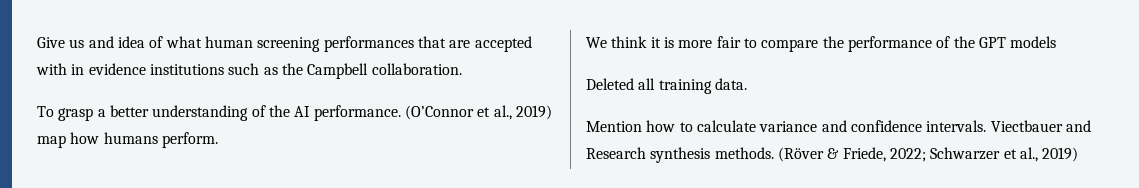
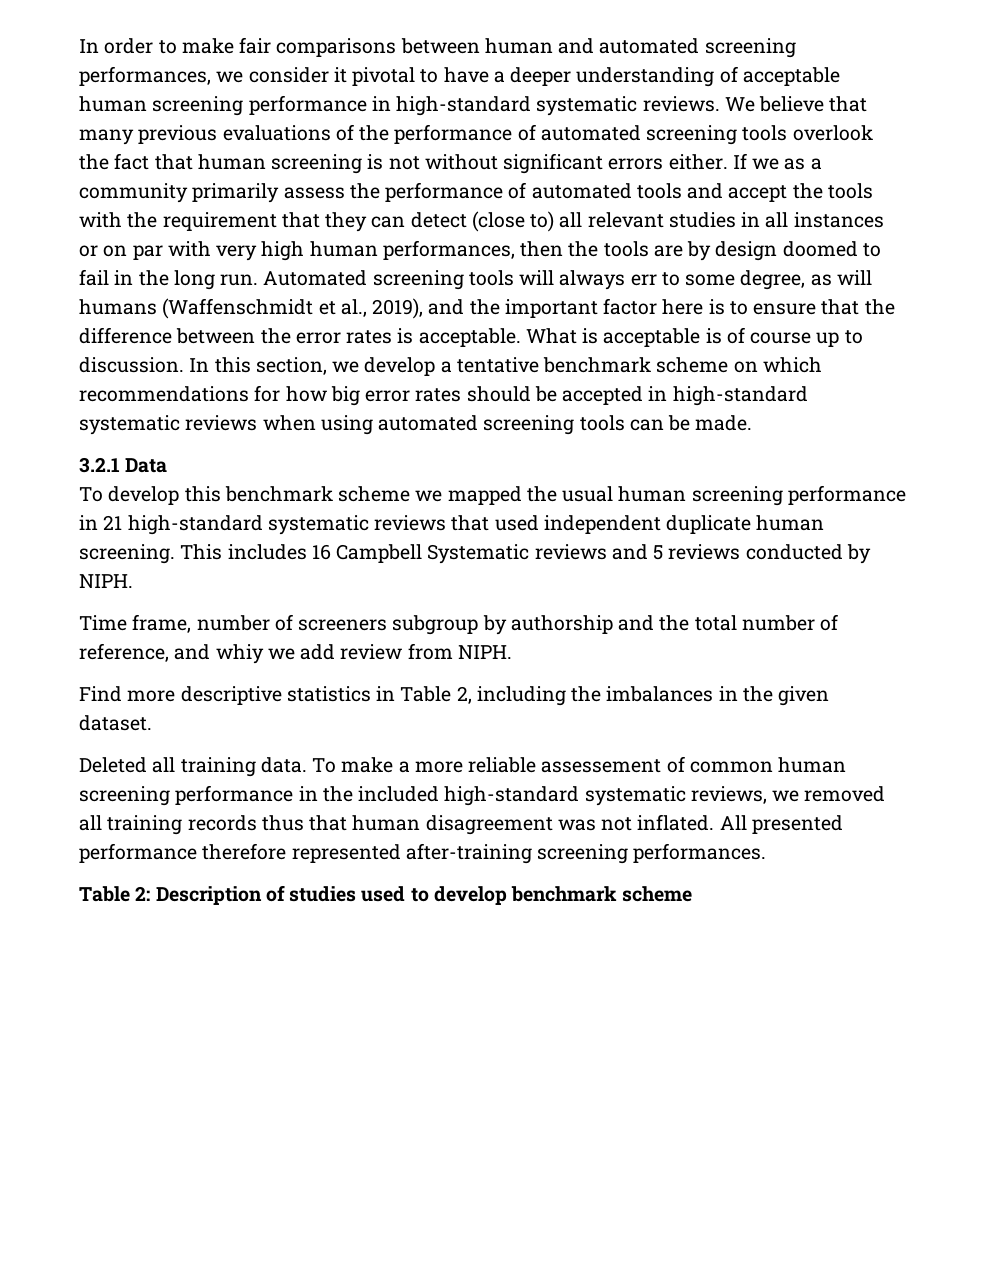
- Give us and idea of what human screening performances that are accepted with in evidence institutions such as the Campbell collaboration.
- To grasp a better understanding of the AI performance. (O’Connor et al., 2019) map how humans perform.
- We think it is more fair to compare the performance of the GPT models
- Deleted all training data.
- Mention how to calculate variance and confidence intervals. Viectbauer and Research synthesis methods. (Röver & Friede, 2022; Schwarzer et al., 2019)
+ In order to make fair comparisons between human and automated screening performances, we consider it pivotal to have a deeper understanding of acceptable human screening performance in high-standard systematic reviews. We believe that many previous evaluations of the performance of automated screening tools overlook the fact that human screening is not without significant errors either. If we as a community primarily assess the performance of automated tools and accept the tools with the requirement that they can detect (close to) all relevant studies in all instances or on par with very high human performances, then the tools are by design doomed to fail in the long run. Automated screening tools will always err to some degree, as will humans (Waffenschmidt et al., 2019), and the important factor here is to ensure that the difference between the error rates is acceptable. What is acceptable is of course up to discussion. In this section, we develop a tentative benchmark scheme on which recommendations for how big error rates should be accepted in high-standard systematic reviews when using automated screening tools can be made.
+ 3.2.1 Data
+ To develop this benchmark scheme we mapped the usual human screening performance in 21 high-standard systematic reviews that used independent duplicate human screening. This includes 16 Campbell Systematic reviews and 5 reviews conducted by NIPH.
+ Time frame, number of screeners subgroup by authorship and the total number of reference, and whiy we add review from NIPH.
+ Find more descriptive statistics in Table 2, including the imbalances in the given dataset.
+ Deleted all training data. To make a more reliable assessement of common human screening performance in the included high-standard systematic reviews, we removed all training records thus that human disagreement was not inflated. All presented performance therefore represented after-training screening performances.
+ Table 2: Description of studies used to develop benchmark scheme

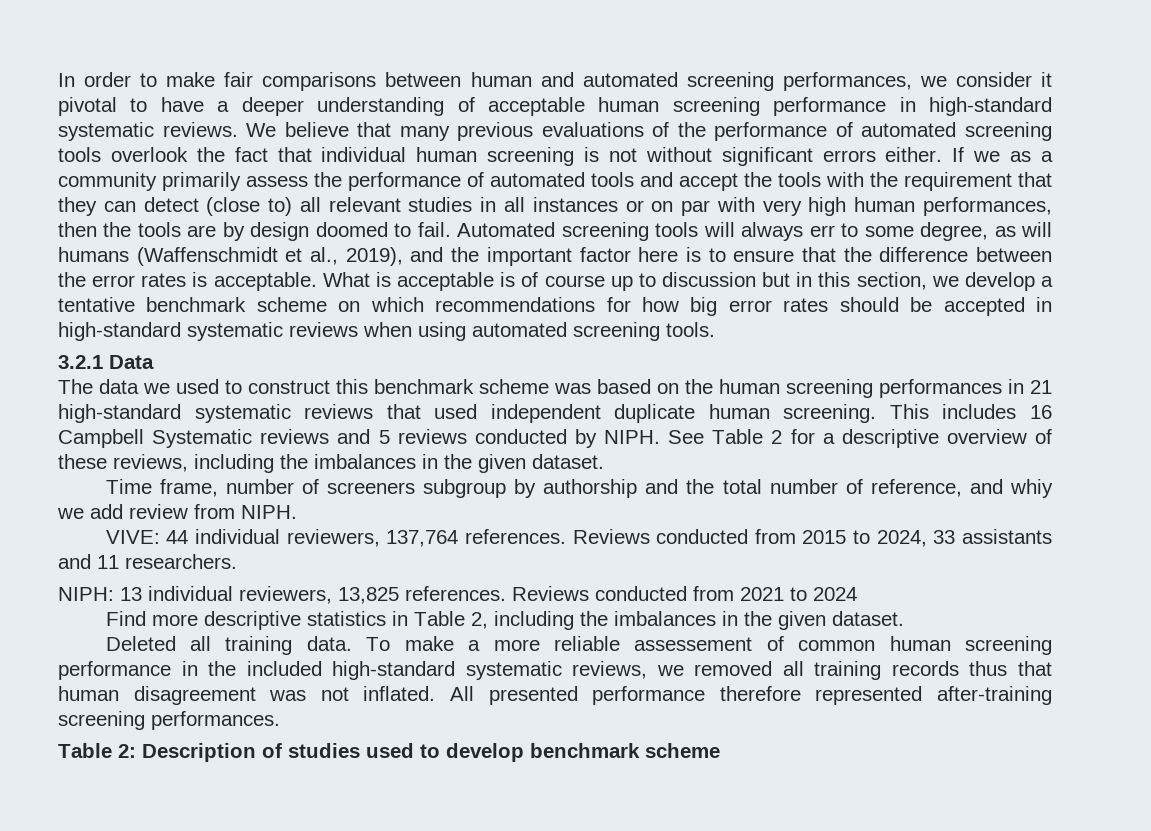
- We believe that many previous evaluations of the performance of automated screening tools overlook the fact that human screening is not without significant errors either.
+ We believe that many previous evaluations of the performance of automated screening tools overlook the fact that individual human screening is not without significant errors either.
- If we as a community primarily assess the performance of automated tools and accept the tools with the requirement that they can detect (close to) all relevant studies in all instances or on par with very high human performances, then the tools are by design doomed to fail in the long run.
+ If we as a community primarily assess the performance of automated tools and accept the tools with the requirement that they can detect (close to) all relevant studies in all instances or on par with very high human performances, then the tools are by design doomed to fail.
- What is acceptable is of course up to discussion. In this section, we develop a tentative benchmark scheme on which recommendations for how big error rates should be accepted in high-standard systematic reviews when using automated screening tools can be made.
+ What is acceptable is of course up to discussion but in this section, we develop a tentative benchmark scheme on which recommendations for how big error rates should be accepted in high-standard systematic reviews when using automated screening tools.
  3.2.1 Data
- To develop this benchmark scheme we mapped the usual human screening performance in 21 high-standard systematic reviews that used independent duplicate human screening.
+ The data we used to construct this benchmark scheme was based on the human screening performances in 21 high-standard systematic reviews that used independent duplicate human screening.
+ See Table 2 for a descriptive overview of these reviews, including the imbalances in the given dataset.
+ VIVE: 44 individual reviewers, 137,764 references. Reviews conducted from 2015 to 2024, 33 assistants and 11 researchers.
+ NIPH: 13 individual reviewers, 13,825 references. Reviews conducted from 2021 to 2024

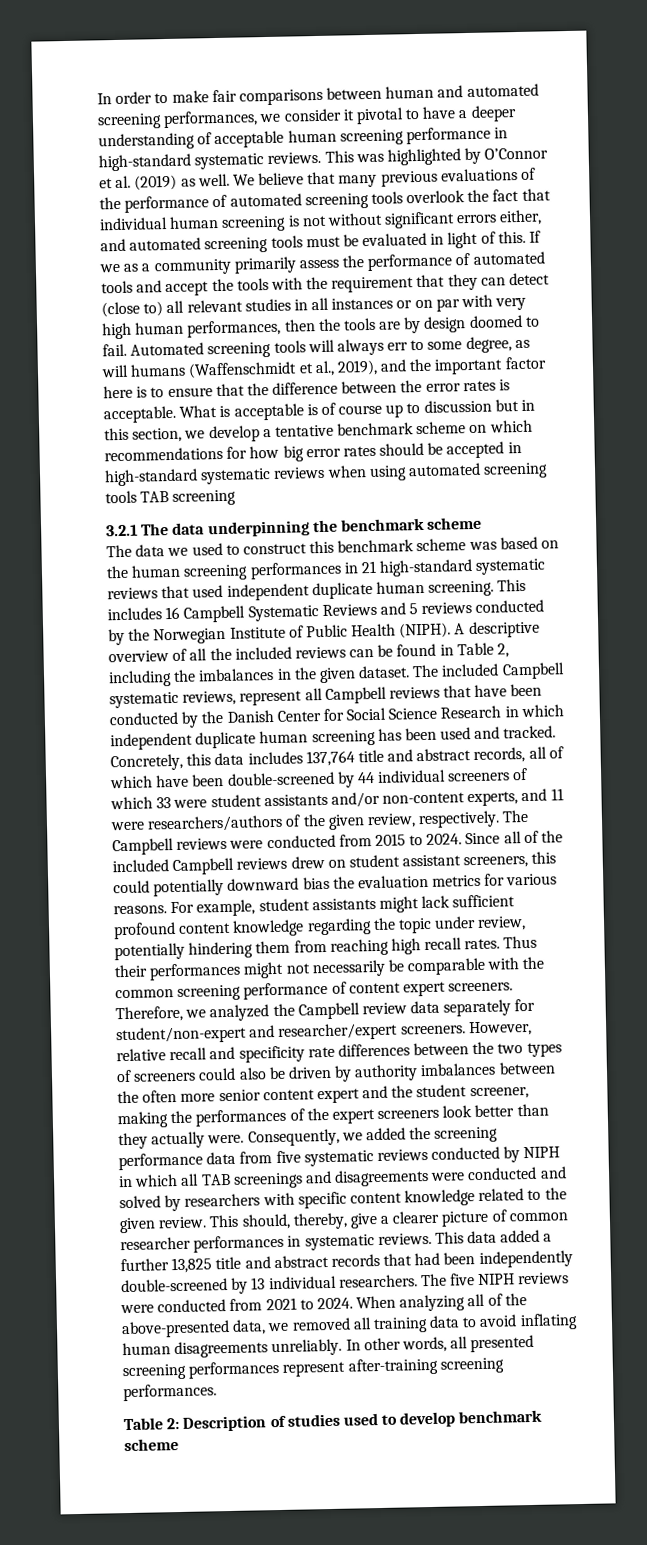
+ This was highlighted by O’Connor et al. (2019) as well.
- We believe that many previous evaluations of the performance of automated screening tools overlook the fact that individual human screening is not without significant errors either.
+ We believe that many previous evaluations of the performance of automated screening tools overlook the fact that individual human screening is not without significant errors either, and automated screening tools must be evaluated in light of this.
- What is acceptable is of course up to discussion but in this section, we develop a tentative benchmark scheme on which recommendations for how big error rates should be accepted in high-standard systematic reviews when using automated screening tools.
- 3.2.1 Data
+ What is acceptable is of course up to discussion but in this section, we develop a tentative benchmark scheme on which recommendations for how big error rates should be accepted in high-standard systematic reviews when using automated screening tools TAB screening
+ 3.2.1 The data underpinning the benchmark scheme
- This includes 16 Campbell Systematic reviews and 5 reviews conducted by NIPH. See Table 2 for a descriptive overview of these reviews, including the imbalances in the given dataset.
- Time frame, number of screeners subgroup by authorship and the total number of reference, and whiy we add review from NIPH.
- VIVE: 44 individual reviewers, 137,764 references. Reviews conducted from 2015 to 2024, 33 assistants and 11 researchers.
- NIPH: 13 individual reviewers, 13,825 references. Reviews conducted from 2021 to 2024
- Find more descriptive statistics in Table 2, including the imbalances in the given dataset.
- Deleted all training data. To make a more reliable assessement of common human screening performance in the included high-standard systematic reviews, we removed all training records thus that human disagreement was not inflated. All presented performance therefore represented after-training screening performances.
+ This includes 16 Campbell Systematic Reviews and 5 reviews conducted by the Norwegian Institute of Public Health (NIPH). A descriptive overview of all the included reviews can be found in Table 2, including the imbalances in the given dataset. The included Campbell systematic reviews, represent all Campbell reviews that have been conducted by the Danish Center for Social Science Research in which independent duplicate human screening has been used and tracked. Concretely, this data includes 137,764 title and abstract records, all of which have been double-screened by 44 individual screeners of which 33 were student assistants and/or non-content experts, and 11 were researchers/authors of the given review, respectively. The Campbell reviews were conducted from 2015 to 2024. Since all of the included Campbell reviews drew on student assistant screeners, this could potentially downward bias the evaluation metrics for various reasons. For example, student assistants might lack sufficient profound content knowledge regarding the topic under review, potentially hindering them from reaching high recall rates. Thus their performances might not necessarily be comparable with the common screening performance of content expert screeners. Therefore, we analyzed the Campbell review data separately for student/non-expert and researcher/expert screeners. However, relative recall and specificity rate differences between the two types of screeners could also be driven by authority imbalances between the often more senior content expert and the student screener, making the performances of the expert screeners look better than they actually were. Consequently, we added the screening performance data from five systematic reviews conducted by NIPH in which all TAB screenings and disagreements were conducted and solved by researchers with specific content knowledge related to the given review. This should, thereby, give a clearer picture of common researcher performances in systematic reviews. This data added a further 13,825 title and abstract records that had been independently double-screened by 13 individual researchers. The five NIPH reviews were conducted from 2021 to 2024. When analyzing all of the above-presented data, we removed all training data to avoid inflating human disagreements unreliably. In other words, all presented screening performances represent after-training screening performances.

